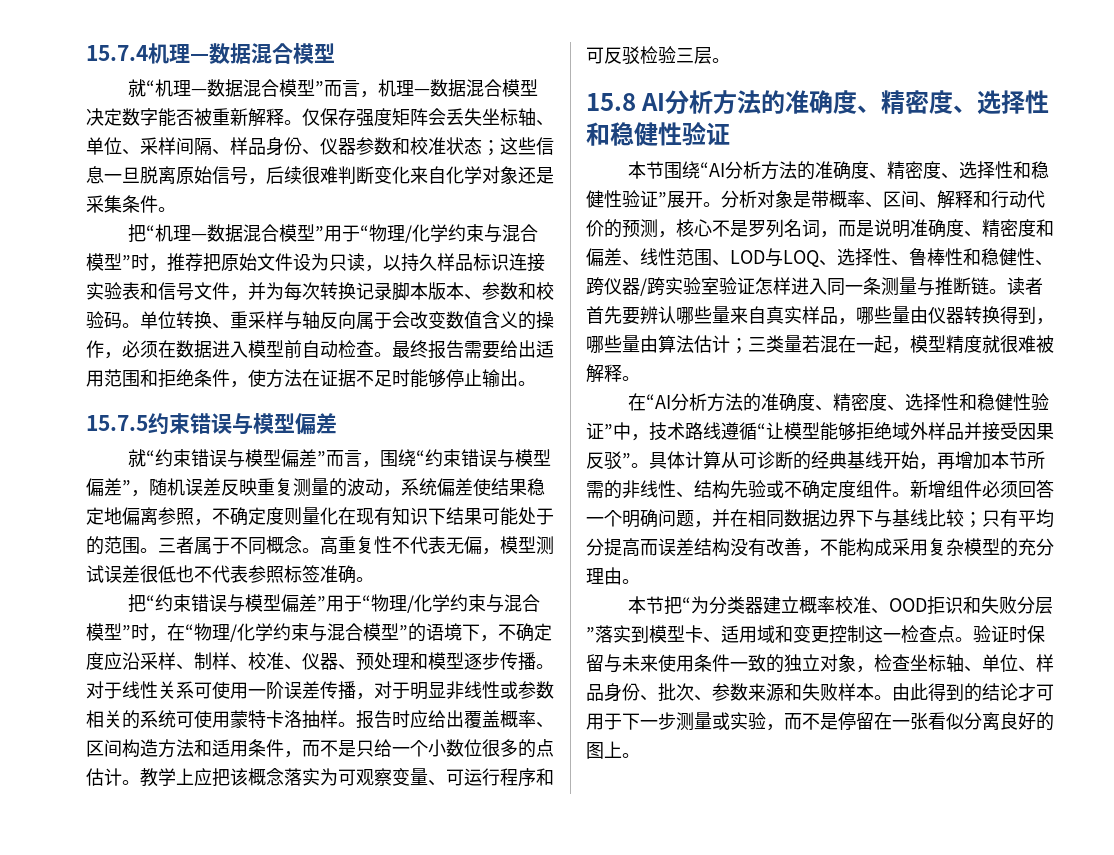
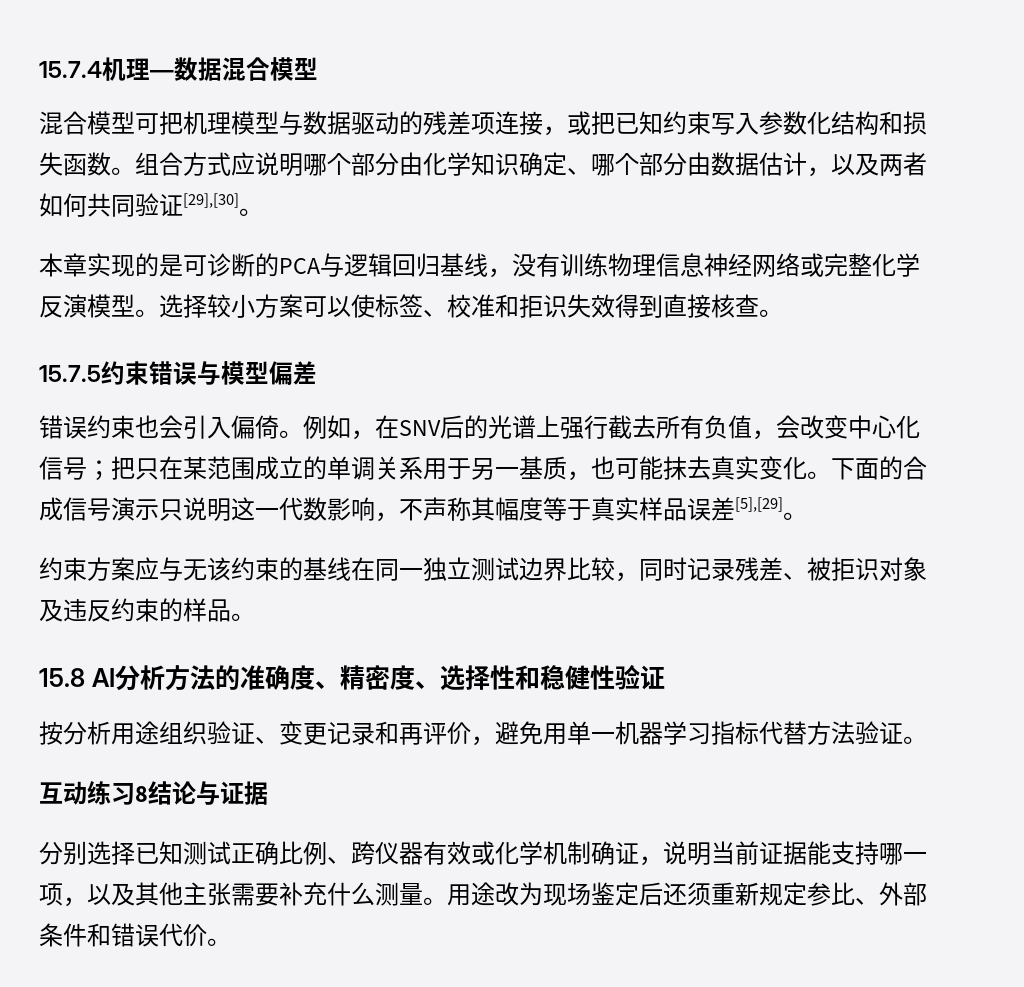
- 就“机理—数据混合模型”而言，机理—数据混合模型决定数字能否被重新解释。仅保存强度矩阵会丢失坐标轴、单位、采样间隔、样品身份、仪器参数和校准状态；这些信息一旦脱离原始信号，后续很难判断变化来自化学对象还是采集条件。
- 把“机理—数据混合模型”用于“物理/化学约束与混合模型”时，推荐把原始文件设为只读，以持久样品标识连接实验表和信号文件，并为每次转换记录脚本版本、参数和校验码。单位转换、重采样与轴反向属于会改变数值含义的操作，必须在数据进入模型前自动检查。最终报告需要给出适用范围和拒绝条件，使方法在证据不足时能够停止输出。
+ 混合模型可把机理模型与数据驱动的残差项连接，或把已知约束写入参数化结构和损失函数。组合方式应说明哪个部分由化学知识确定、哪个部分由数据估计，以及两者如何共同验证[29],[30]。
+ 本章实现的是可诊断的PCA与逻辑回归基线，没有训练物理信息神经网络或完整化学反演模型。选择较小方案可以使标签、校准和拒识失效得到直接核查。
- 就“约束错误与模型偏差”而言，围绕“约束错误与模型偏差”，随机误差反映重复测量的波动，系统偏差使结果稳定地偏离参照，不确定度则量化在现有知识下结果可能处于的范围。三者属于不同概念。高重复性不代表无偏，模型测试误差很低也不代表参照标签准确。
- 把“约束错误与模型偏差”用于“物理/化学约束与混合模型”时，在“物理/化学约束与混合模型”的语境下，不确定度应沿采样、制样、校准、仪器、预处理和模型逐步传播。对于线性关系可使用一阶误差传播，对于明显非线性或参数相关的系统可使用蒙特卡洛抽样。报告时应给出覆盖概率、区间构造方法和适用条件，而不是只给一个小数位很多的点估计。教学上应把该概念落实为可观察变量、可运行程序和可反驳检验三层。
+ 错误约束也会引入偏倚。例如，在SNV后的光谱上强行截去所有负值，会改变中心化信号；把只在某范围成立的单调关系用于另一基质，也可能抹去真实变化。下面的合成信号演示只说明这一代数影响，不声称其幅度等于真实样品误差[5],[29]。
+ 约束方案应与无该约束的基线在同一独立测试边界比较，同时记录残差、被拒识对象及违反约束的样品。
- 本节围绕“AI分析方法的准确度、精密度、选择性和稳健性验证”展开。分析对象是带概率、区间、解释和行动代价的预测，核心不是罗列名词，而是说明准确度、精密度和偏差、线性范围、LOD与LOQ、选择性、鲁棒性和稳健性、跨仪器/跨实验室验证怎样进入同一条测量与推断链。读者首先要辨认哪些量来自真实样品，哪些量由仪器转换得到，哪些量由算法估计；三类量若混在一起，模型精度就很难被解释。
- 在“AI分析方法的准确度、精密度、选择性和稳健性验证”中，技术路线遵循“让模型能够拒绝域外样品并接受因果反驳”。具体计算从可诊断的经典基线开始，再增加本节所需的非线性、结构先验或不确定度组件。新增组件必须回答一个明确问题，并在相同数据边界下与基线比较；只有平均分提高而误差结构没有改善，不能构成采用复杂模型的充分理由。
- 本节把“为分类器建立概率校准、OOD拒识和失败分层”落实到模型卡、适用域和变更控制这一检查点。验证时保留与未来使用条件一致的独立对象，检查坐标轴、单位、样品身份、批次、参数来源和失败样本。由此得到的结论才可用于下一步测量或实验，而不是停留在一张看似分离良好的图上。
+ 按分析用途组织验证、变更记录和再评价，避免用单一机器学习指标代替方法验证。
+ 互动练习8结论与证据
+ 分别选择已知测试正确比例、跨仪器有效或化学机制确证，说明当前证据能支持哪一项，以及其他主张需要补充什么测量。用途改为现场鉴定后还须重新规定参比、外部条件和错误代价。

